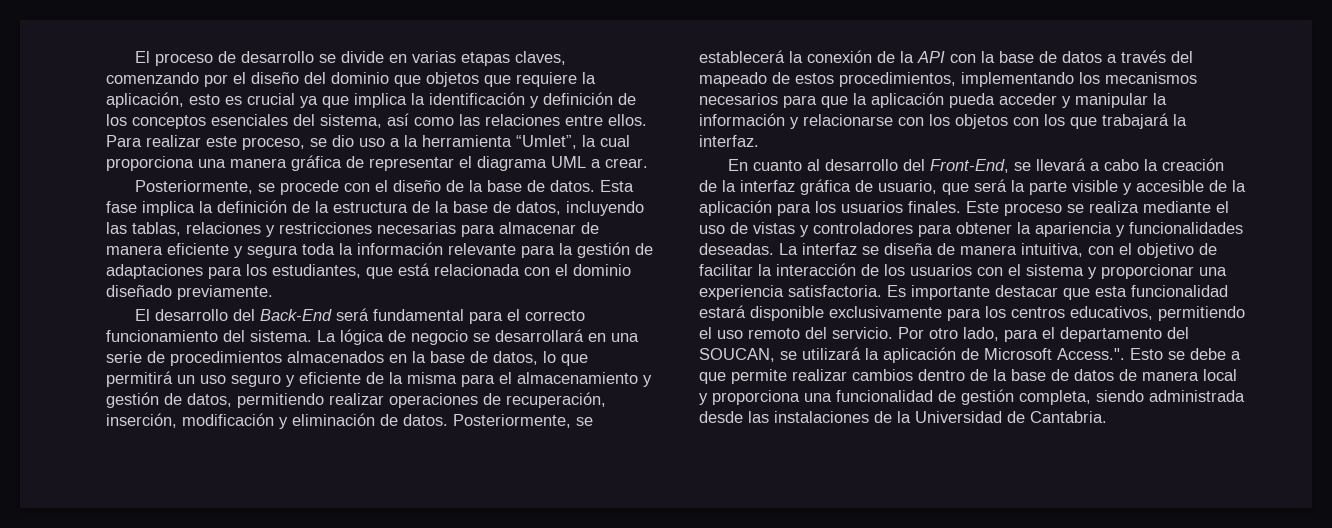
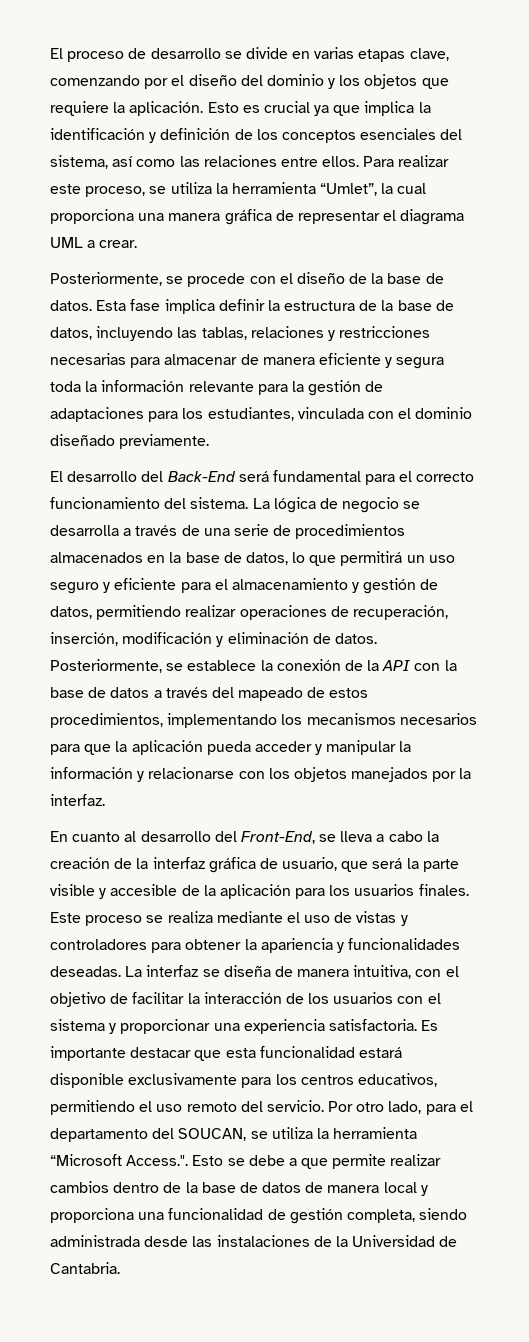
- El proceso de desarrollo se divide en varias etapas claves, comenzando por el diseño del dominio que objetos que requiere la aplicación, esto es crucial ya que implica la identificación y definición de los conceptos esenciales del sistema, así como las relaciones entre ellos.
+ El proceso de desarrollo se divide en varias etapas clave, comenzando por el diseño del dominio y los objetos que requiere la aplicación. Esto es crucial ya que implica la identificación y definición de los conceptos esenciales del sistema, así como las relaciones entre ellos.
- Para realizar este proceso, se dio uso a la herramienta “Umlet”, la cual proporciona una manera gráfica de representar el diagrama UML a crear.
+ Para realizar este proceso, se utiliza la herramienta “Umlet”, la cual proporciona una manera gráfica de representar el diagrama UML a crear.
- Esta fase implica la definición de la estructura de la base de datos, incluyendo las tablas, relaciones y restricciones necesarias para almacenar de manera eficiente y segura toda la información relevante para la gestión de adaptaciones para los estudiantes, que está relacionada con el dominio diseñado previamente.
+ Esta fase implica definir la estructura de la base de datos, incluyendo las tablas, relaciones y restricciones necesarias para almacenar de manera eficiente y segura toda la información relevante para la gestión de adaptaciones para los estudiantes, vinculada con el dominio diseñado previamente.
- La lógica de negocio se desarrollará en una serie de procedimientos almacenados en la base de datos, lo que permitirá un uso seguro y eficiente de la misma para el almacenamiento y gestión de datos, permitiendo realizar operaciones de recuperación, inserción, modificación y eliminación de datos.
+ La lógica de negocio se desarrolla a través de una serie de procedimientos almacenados en la base de datos, lo que permitirá un uso seguro y eficiente para el almacenamiento y gestión de datos, permitiendo realizar operaciones de recuperación, inserción, modificación y eliminación de datos.
- Posteriormente, se establecerá la conexión de la API con la base de datos a través del mapeado de estos procedimientos, implementando los mecanismos necesarios para que la aplicación pueda acceder y manipular la información y relacionarse con los objetos con los que trabajará la interfaz.
+ Posteriormente, se establece la conexión de la API con la base de datos a través del mapeado de estos procedimientos, implementando los mecanismos necesarios para que la aplicación pueda acceder y manipular la información y relacionarse con los objetos manejados por la interfaz.
- En cuanto al desarrollo del Front-End, se llevará a cabo la creación de la interfaz gráfica de usuario, que será la parte visible y accesible de la aplicación para los usuarios finales.
+ En cuanto al desarrollo del Front-End, se lleva a cabo la creación de la interfaz gráfica de usuario, que será la parte visible y accesible de la aplicación para los usuarios finales.
- Por otro lado, para el departamento del SOUCAN, se utilizará la aplicación de Microsoft Access.". Esto se debe a que permite realizar cambios dentro de la base de datos de manera local y proporciona una funcionalidad de gestión completa, siendo administrada desde las instalaciones de la Universidad de Cantabria.
+ Por otro lado, para el departamento del SOUCAN, se utiliza la herramienta “Microsoft Access.". Esto se debe a que permite realizar cambios dentro de la base de datos de manera local y proporciona una funcionalidad de gestión completa, siendo administrada desde las instalaciones de la Universidad de Cantabria.

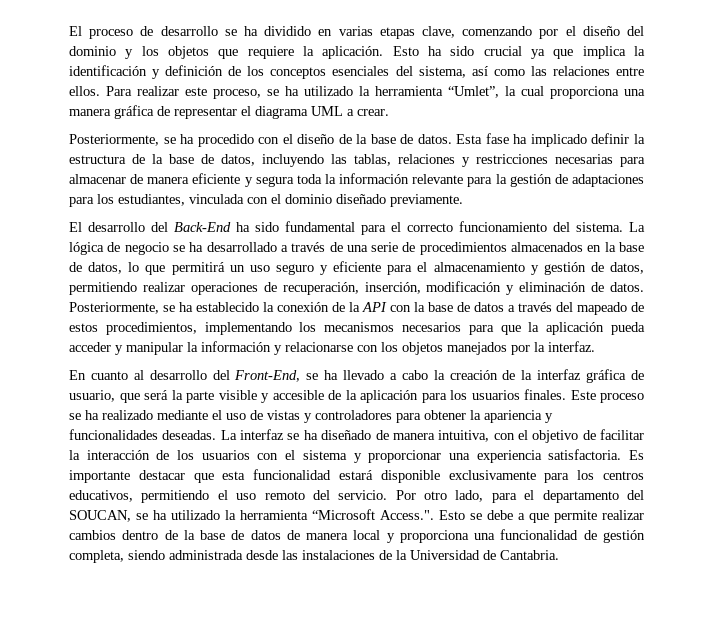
- El proceso de desarrollo se divide en varias etapas clave, comenzando por el diseño del dominio y los objetos que requiere la aplicación.
+ El proceso de desarrollo se ha dividido en varias etapas clave, comenzando por el diseño del dominio y los objetos que requiere la aplicación.
- Esto es crucial ya que implica la identificación y definición de los conceptos esenciales del sistema, así como las relaciones entre ellos.
+ Esto ha sido crucial ya que implica la identificación y definición de los conceptos esenciales del sistema, así como las relaciones entre ellos.
- Para realizar este proceso, se utiliza la herramienta “Umlet”, la cual proporciona una manera gráfica de representar el diagrama UML a crear.
+ Para realizar este proceso, se ha utilizado la herramienta “Umlet”, la cual proporciona una manera gráfica de representar el diagrama UML a crear.
- Posteriormente, se procede con el diseño de la base de datos.
+ Posteriormente, se ha procedido con el diseño de la base de datos.
- Esta fase implica definir la estructura de la base de datos, incluyendo las tablas, relaciones y restricciones necesarias para almacenar de manera eficiente y segura toda la información relevante para la gestión de adaptaciones para los estudiantes, vinculada con el dominio diseñado previamente.
+ Esta fase ha implicado definir la estructura de la base de datos, incluyendo las tablas, relaciones y restricciones necesarias para almacenar de manera eficiente y segura toda la información relevante para la gestión de adaptaciones para los estudiantes, vinculada con el dominio diseñado previamente.
- El desarrollo del Back-End será fundamental para el correcto funcionamiento del sistema.
+ El desarrollo del Back-End ha sido fundamental para el correcto funcionamiento del sistema.
- La lógica de negocio se desarrolla a través de una serie de procedimientos almacenados en la base de datos, lo que permitirá un uso seguro y eficiente para el almacenamiento y gestión de datos, permitiendo realizar operaciones de recuperación, inserción, modificación y eliminación de datos.
+ La lógica de negocio se ha desarrollado a través de una serie de procedimientos almacenados en la base de datos, lo que permitirá un uso seguro y eficiente para el almacenamiento y gestión de datos, permitiendo realizar operaciones de recuperación, inserción, modificación y eliminación de datos.
- Posteriormente, se establece la conexión de la API con la base de datos a través del mapeado de estos procedimientos, implementando los mecanismos necesarios para que la aplicación pueda acceder y manipular la información y relacionarse con los objetos manejados por la interfaz.
+ Posteriormente, se ha establecido la conexión de la API con la base de datos a través del mapeado de estos procedimientos, implementando los mecanismos necesarios para que la aplicación pueda acceder y manipular la información y relacionarse con los objetos manejados por la interfaz.
- En cuanto al desarrollo del Front-End, se lleva a cabo la creación de la interfaz gráfica de usuario, que será la parte visible y accesible de la aplicación para los usuarios finales.
+ En cuanto al desarrollo del Front-End, se ha llevado a cabo la creación de la interfaz gráfica de usuario, que será la parte visible y accesible de la aplicación para los usuarios finales.
- Este proceso se realiza mediante el uso de vistas y controladores para obtener la apariencia y funcionalidades deseadas.
+ Este proceso se ha realizado mediante el uso de vistas y controladores para obtener la apariencia y funcionalidades deseadas.
- La interfaz se diseña de manera intuitiva, con el objetivo de facilitar la interacción de los usuarios con el sistema y proporcionar una experiencia satisfactoria.
+ La interfaz se ha diseñado de manera intuitiva, con el objetivo de facilitar la interacción de los usuarios con el sistema y proporcionar una experiencia satisfactoria.
- Por otro lado, para el departamento del SOUCAN, se utiliza la herramienta “Microsoft Access.". Esto se debe a que permite realizar cambios dentro de la base de datos de manera local y proporciona una funcionalidad de gestión completa, siendo administrada desde las instalaciones de la Universidad de Cantabria.
+ Por otro lado, para el departamento del SOUCAN, se ha utilizado la herramienta “Microsoft Access.". Esto se debe a que permite realizar cambios dentro de la base de datos de manera local y proporciona una funcionalidad de gestión completa, siendo administrada desde las instalaciones de la Universidad de Cantabria.

